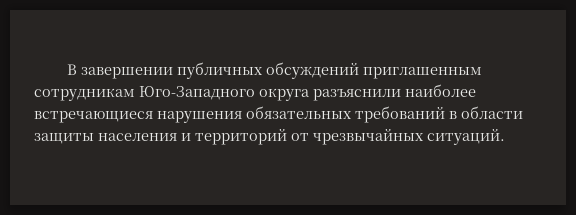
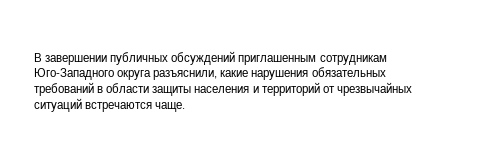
- В завершении публичных обсуждений приглашенным сотрудникам Юго-Западного округа разъяснили наиболее встречающиеся нарушения обязательных требований в области защиты населения и территорий от чрезвычайных ситуаций.
+ В завершении публичных обсуждений приглашенным сотрудникам Юго-Западного округа разъяснили, какие нарушения обязательных требований в области защиты населения и территорий от чрезвычайных ситуаций встречаются чаще.

